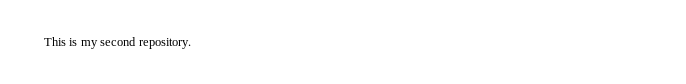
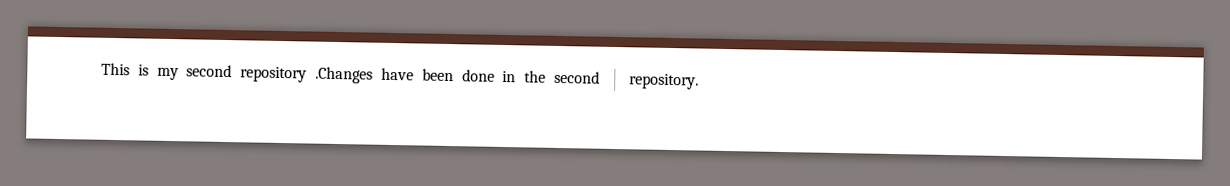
- This is my second repository.
+ This is my second repository .Changes have been done in the second repository.

